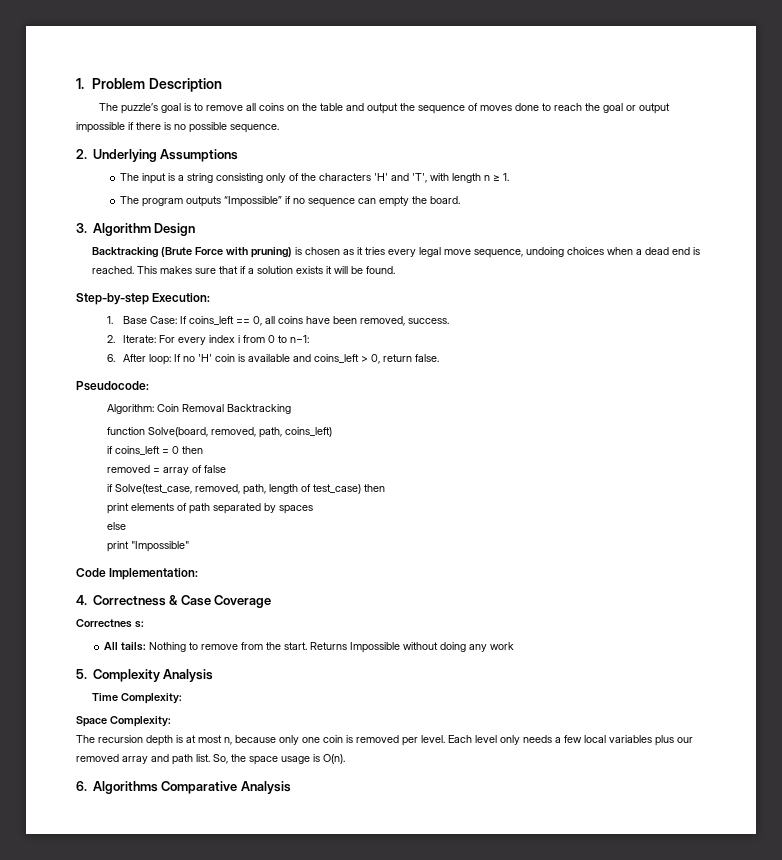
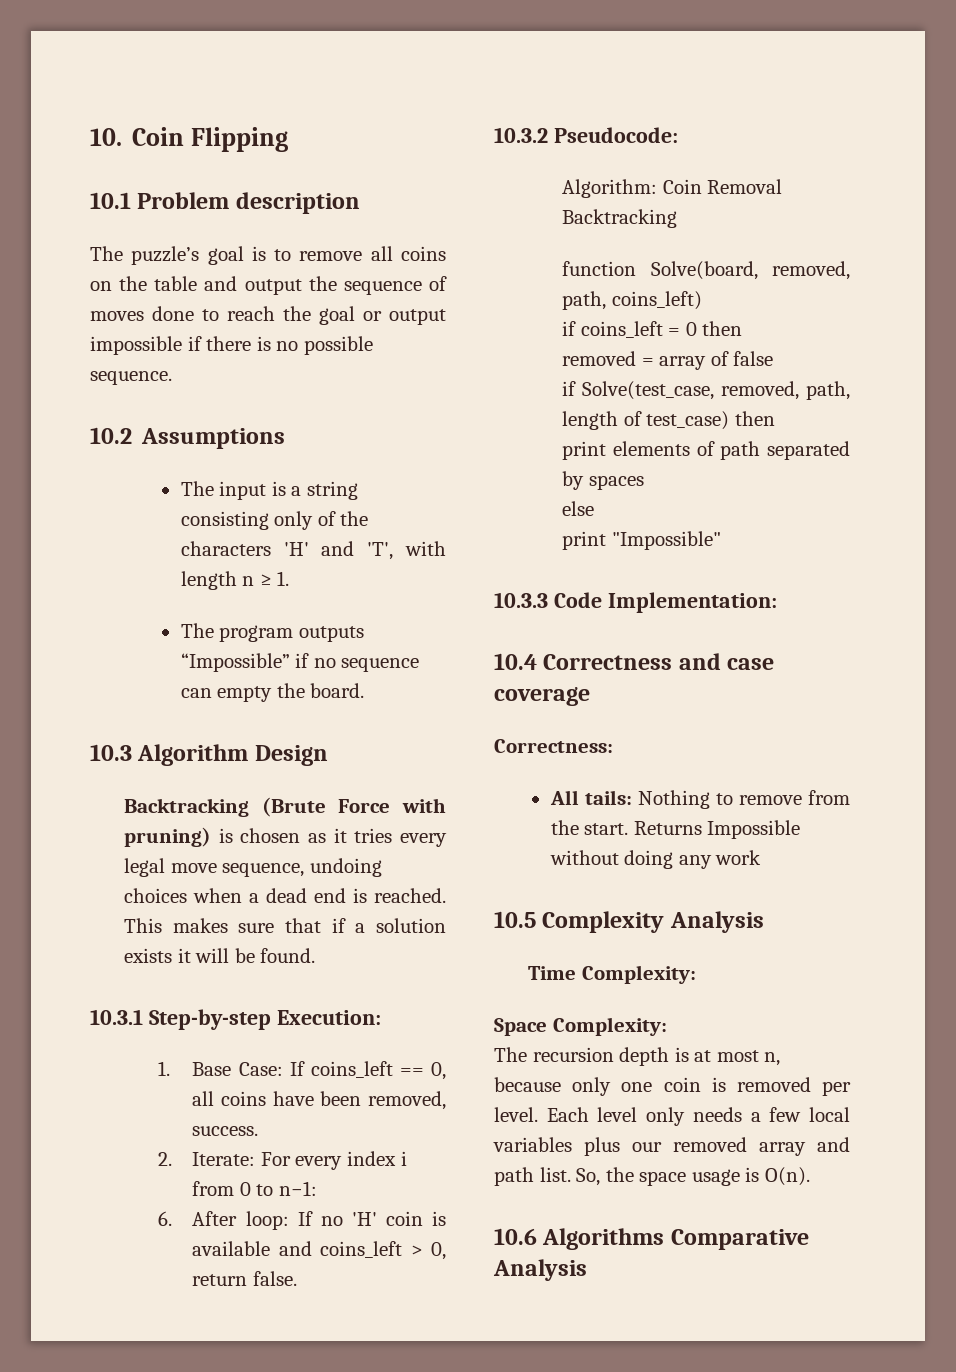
- 1. Problem Description
+ 10. Coin Flipping
+ 10.1 Problem description
- 2. Underlying Assumptions
+ 10.2 Assumptions
- 3. Algorithm Design
+ 10.3 Algorithm Design
- Step-by-step Execution:
+ 10.3.1 Step-by-step Execution:
- Pseudocode:
+ 10.3.2 Pseudocode:
- Code Implementation:
+ 10.3.3 Code Implementation:
- 4. Correctness & Case Coverage
- Correctnes s:
+ 10.4 Correctness and case coverage
+ Correctness:
- 5. Complexity Analysis
+ 10.5 Complexity Analysis
- 6. Algorithms Comparative Analysis
+ 10.6 Algorithms Comparative Analysis

